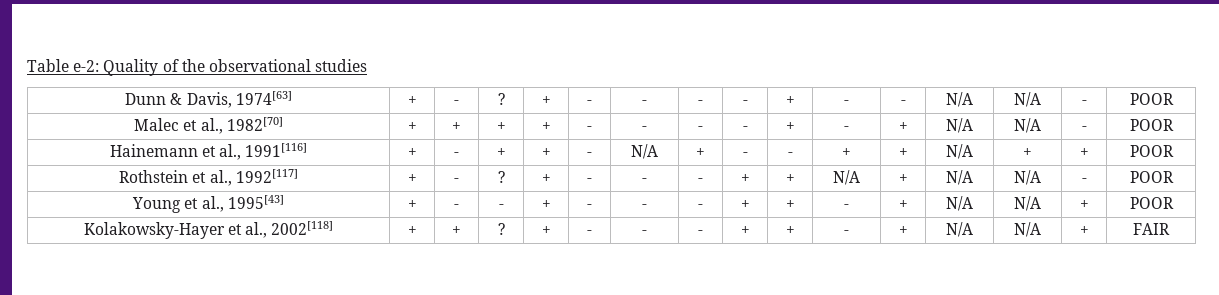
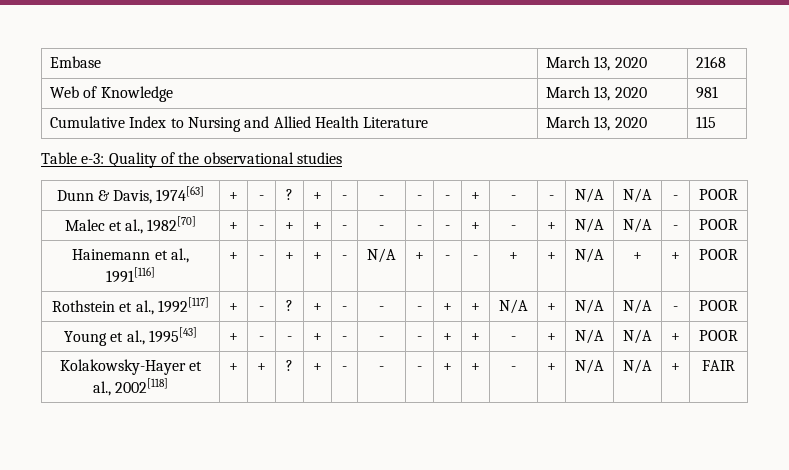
- Table e-2: Quality of the observational studies
+ Embase | March 13, 2020 | 2168
+ Web of Knowledge | March 13, 2020 | 981
+ Cumulative Index to Nursing and Allied Health Literature | March 13, 2020 | 115
+ Table e-3: Quality of the observational studies
- Malec et al., 1982[70] | + | + | + | + | - | - | - | - | + | - | + | N/A | N/A | - | POOR
+ Malec et al., 1982[70] | + | - | + | + | - | - | - | - | + | - | + | N/A | N/A | - | POOR

